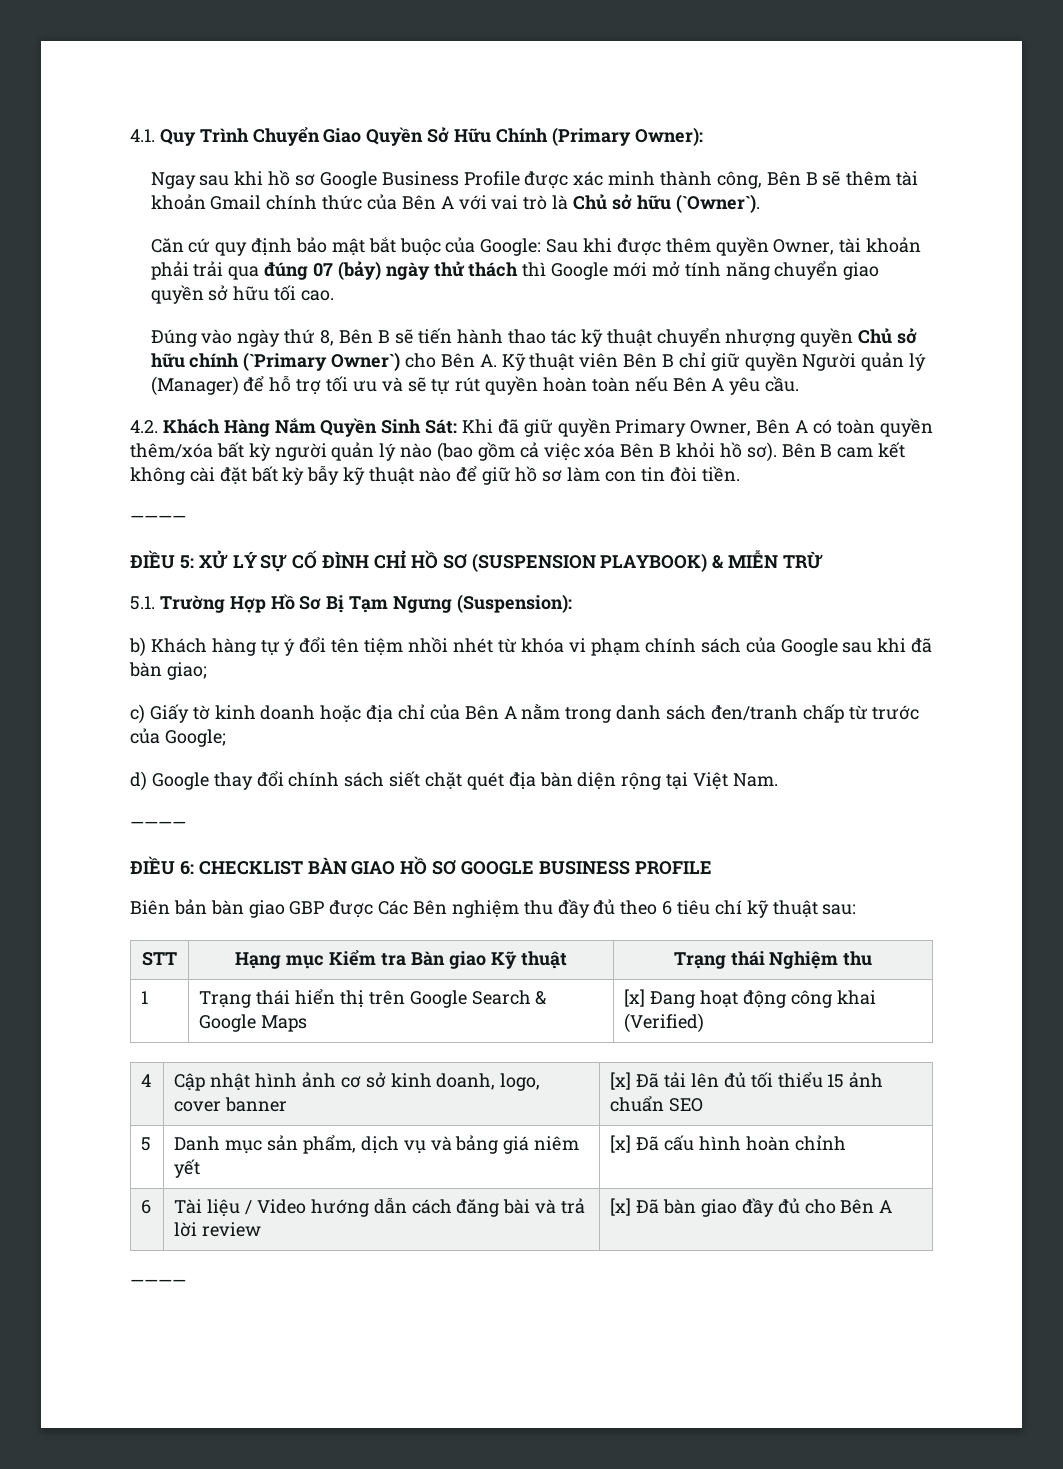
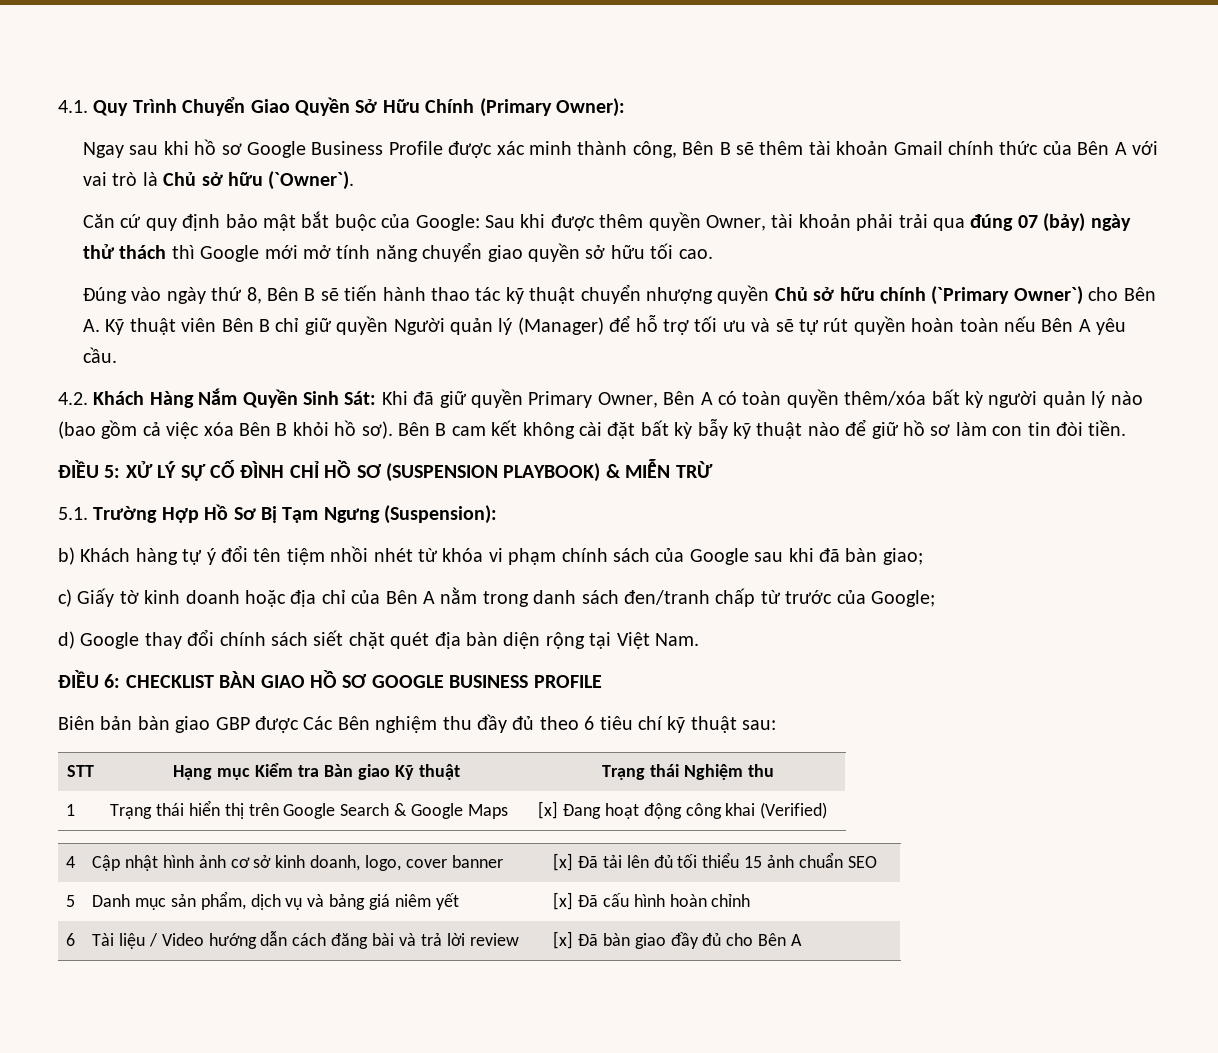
  Bên B cam kết không cài đặt bất kỳ bẫy kỹ thuật nào để giữ hồ sơ làm con tin đòi tiền.
- ――――
  d) Google thay đổi chính sách siết chặt quét địa bàn diện rộng tại Việt Nam.
- ――――
  6 | Tài liệu / Video hướng dẫn cách đăng bài và trả lời review | [x] Đã bàn giao đầy đủ cho Bên A
- ――――

